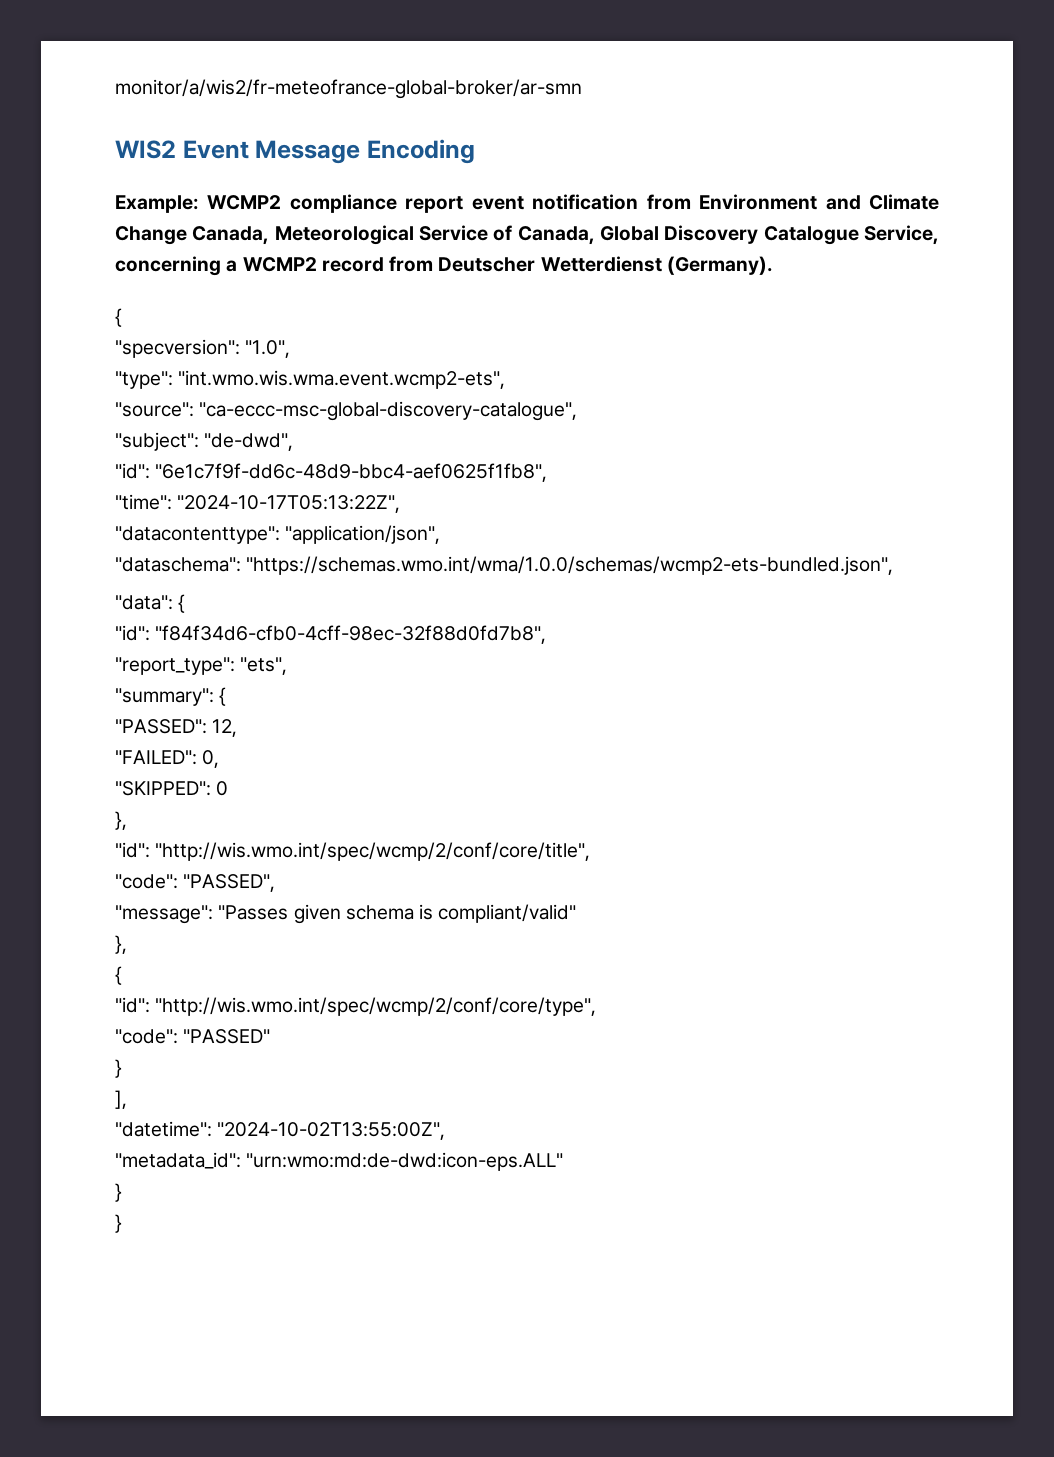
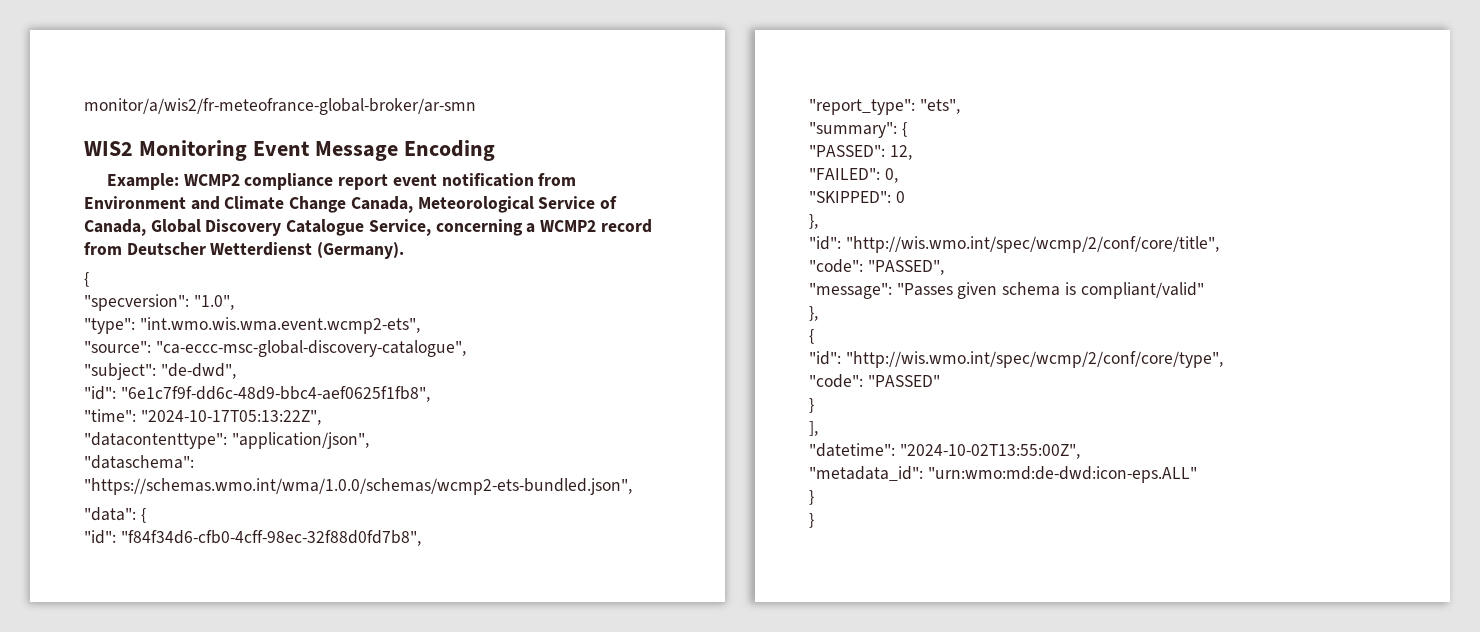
- WIS2 Event Message Encoding
+ WIS2 Monitoring Event Message Encoding

